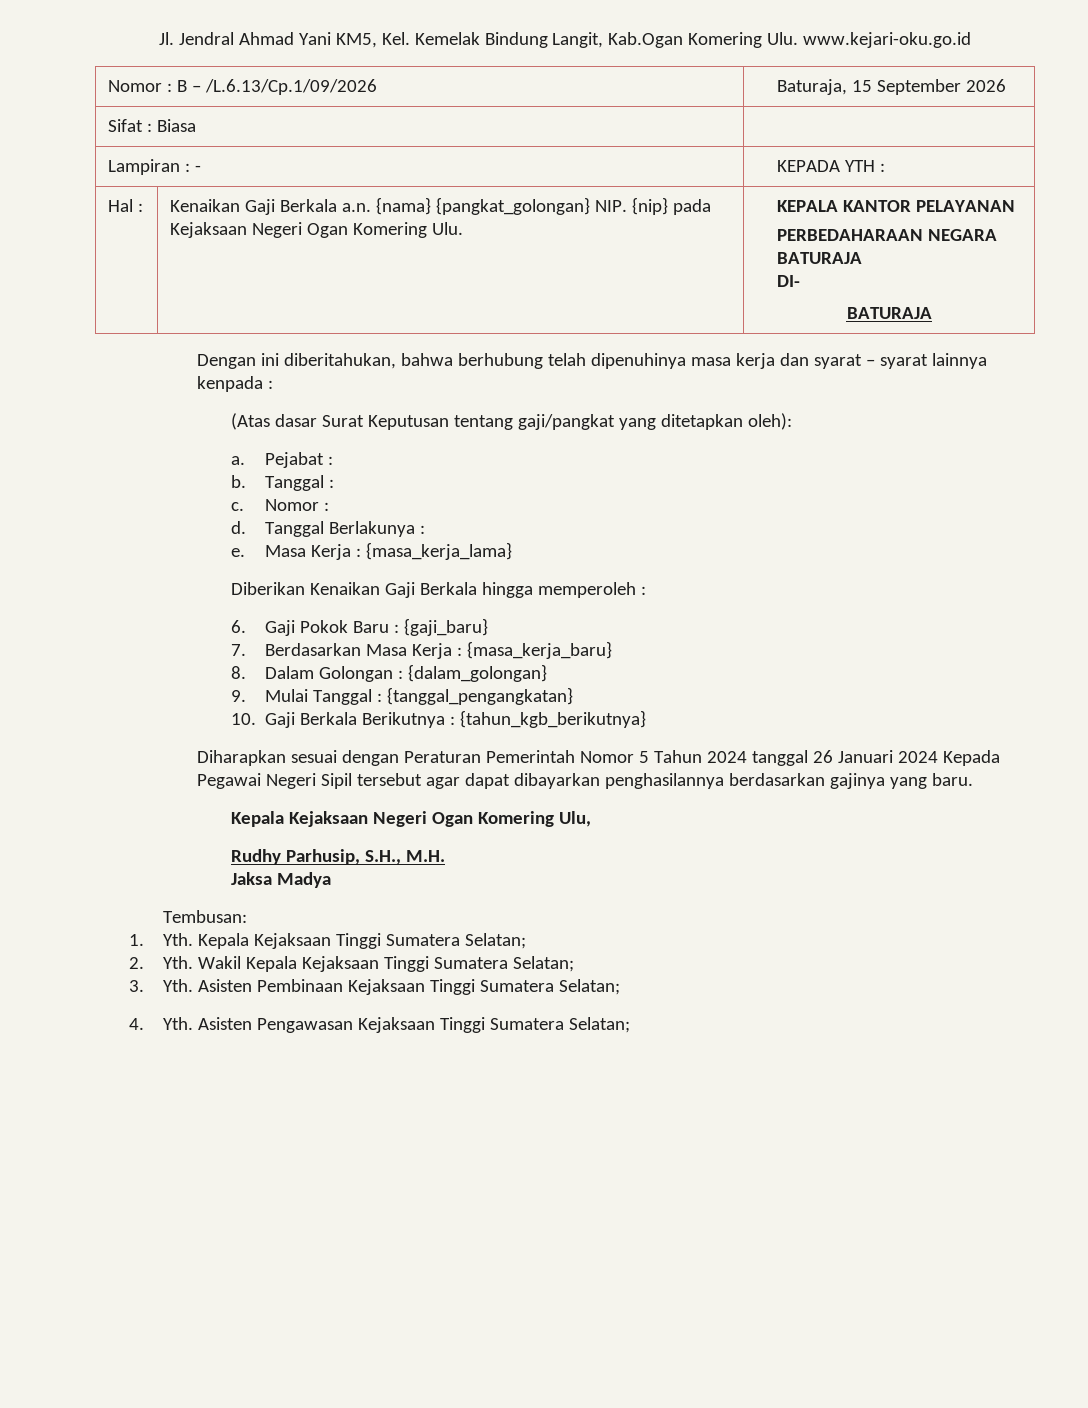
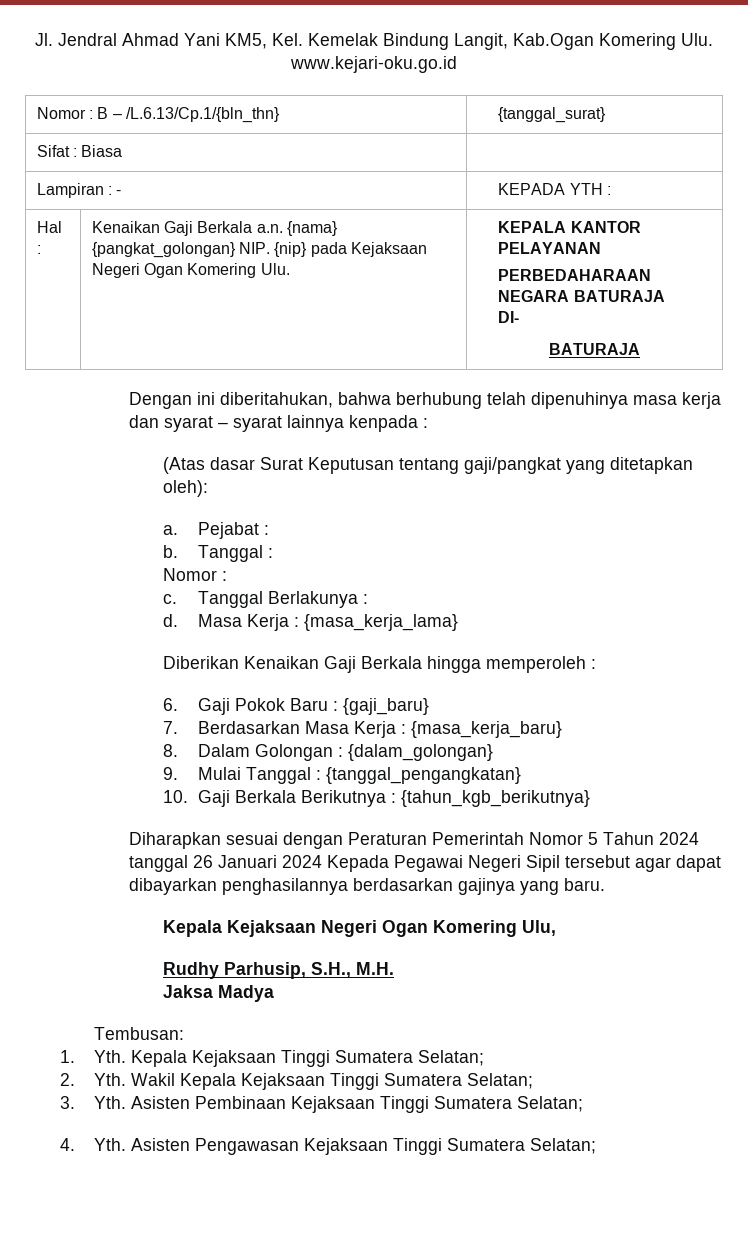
- Nomor : B – /L.6.13/Cp.1/09/2026 | Baturaja, 15 September 2026
+ Nomor : B – /L.6.13/Cp.1/{bln_thn} | {tanggal_surat}
- c.
- d.
+ c.
- e.
+ d.

